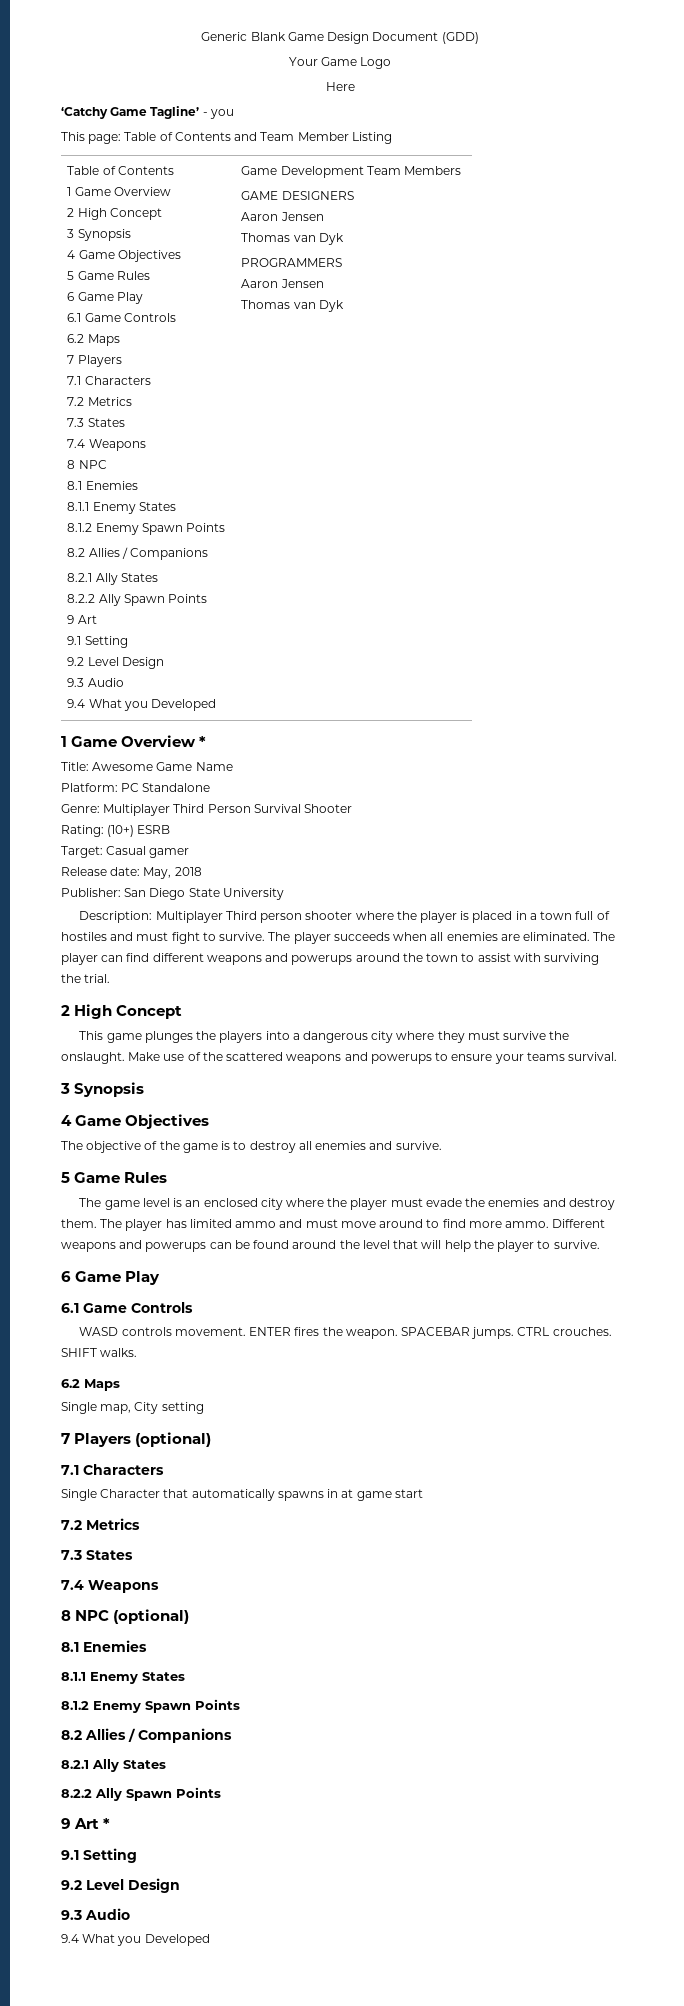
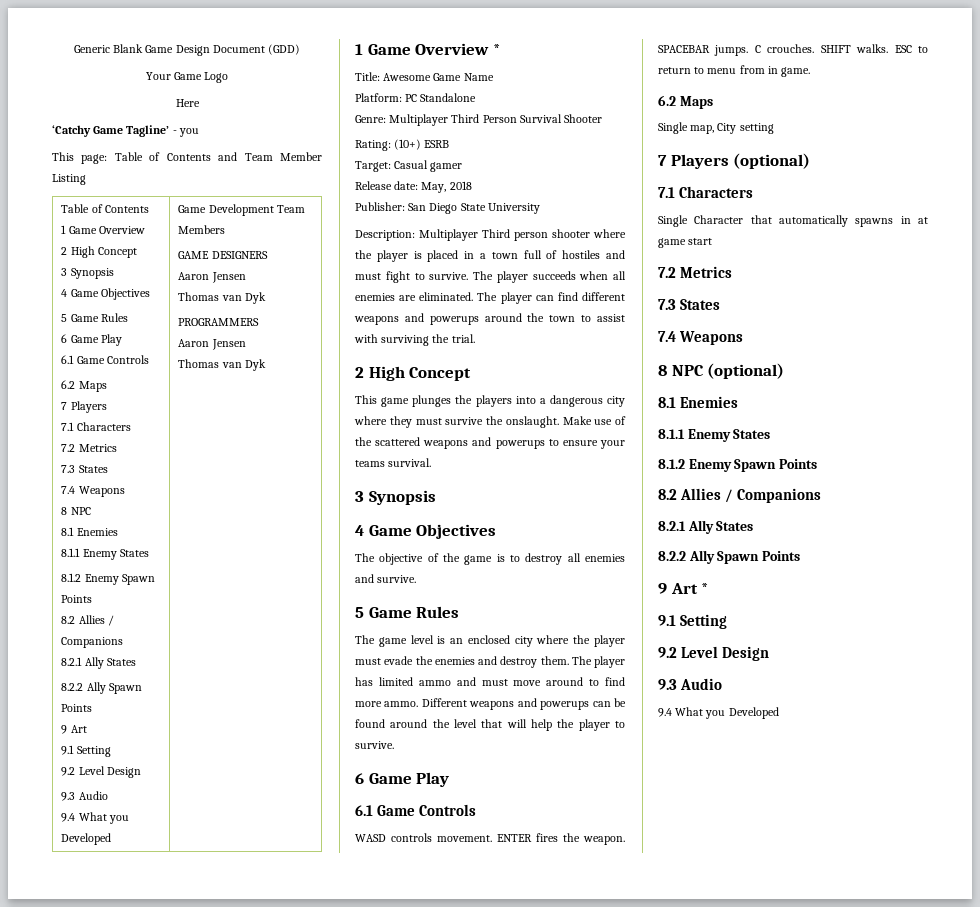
- CTRL crouches.
+ C crouches.
+ ESC to return to menu from in game.

